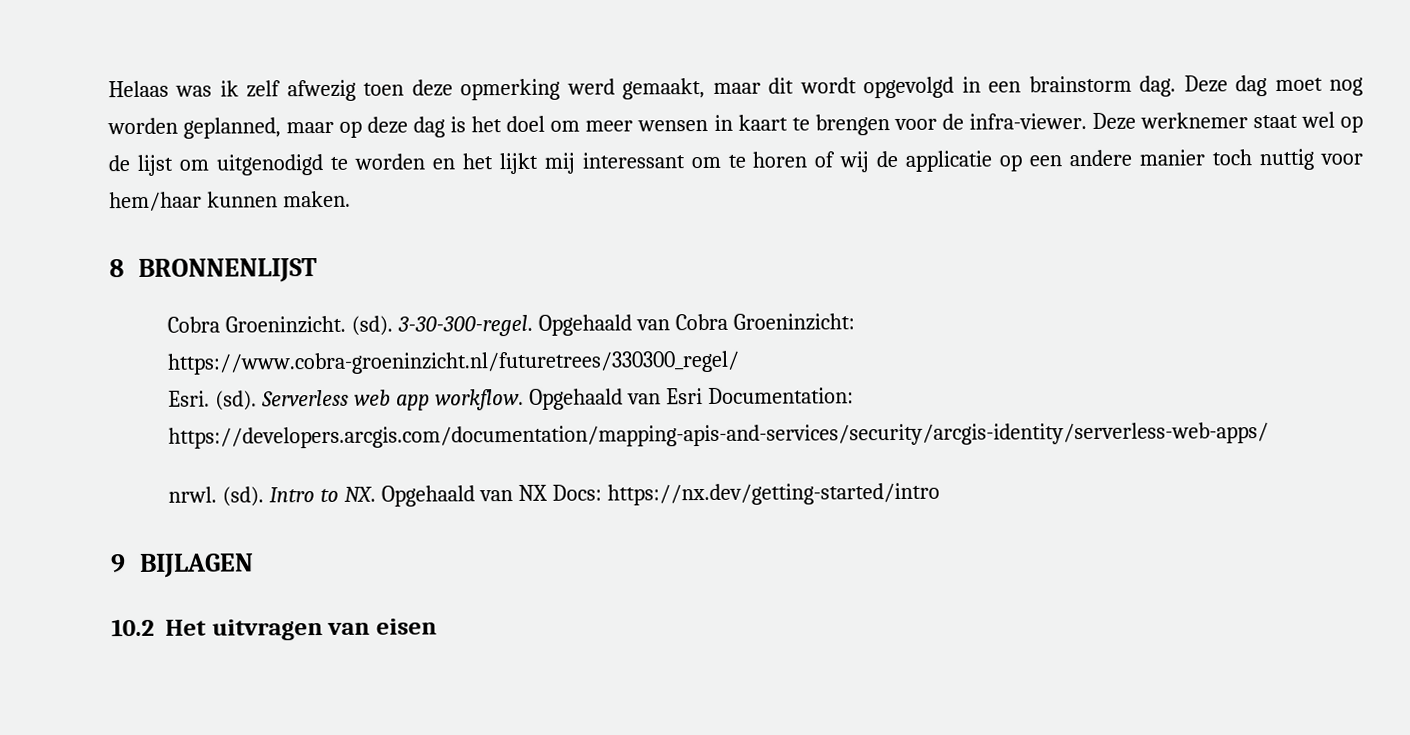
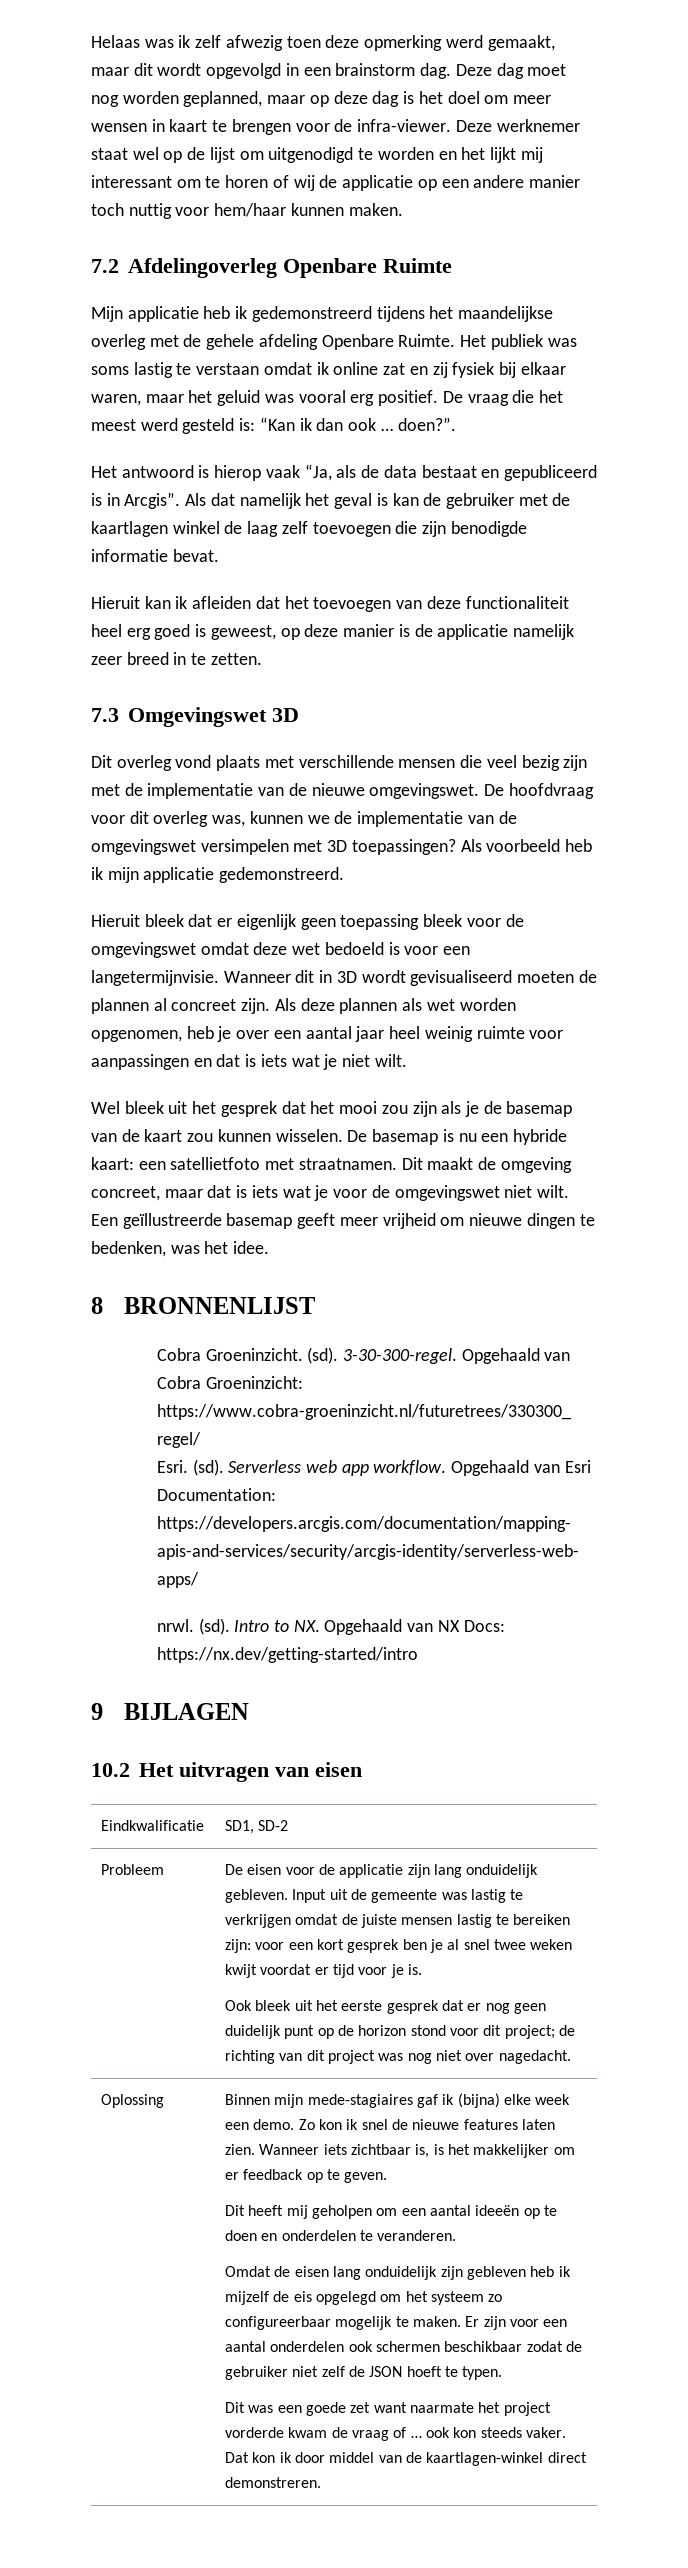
+ 7.2 Afdelingoverleg Openbare Ruimte
+ Mijn applicatie heb ik gedemonstreerd tijdens het maandelijkse overleg met de gehele afdeling Openbare Ruimte. Het publiek was soms lastig te verstaan omdat ik online zat en zij fysiek bij elkaar waren, maar het geluid was vooral erg positief. De vraag die het meest werd gesteld is: “Kan ik dan ook … doen?”.
+ Het antwoord is hierop vaak “Ja, als de data bestaat en gepubliceerd is in Arcgis”. Als dat namelijk het geval is kan de gebruiker met de kaartlagen winkel de laag zelf toevoegen die zijn benodigde informatie bevat.
+ Hieruit kan ik afleiden dat het toevoegen van deze functionaliteit heel erg goed is geweest, op deze manier is de applicatie namelijk zeer breed in te zetten.
+ 7.3 Omgevingswet 3D
+ Dit overleg vond plaats met verschillende mensen die veel bezig zijn met de implementatie van de nieuwe omgevingswet. De hoofdvraag voor dit overleg was, kunnen we de implementatie van de omgevingswet versimpelen met 3D toepassingen? Als voorbeeld heb ik mijn applicatie gedemonstreerd.
+ Hieruit bleek dat er eigenlijk geen toepassing bleek voor de omgevingswet omdat deze wet bedoeld is voor een langetermijnvisie. Wanneer dit in 3D wordt gevisualiseerd moeten de plannen al concreet zijn. Als deze plannen als wet worden opgenomen, heb je over een aantal jaar heel weinig ruimte voor aanpassingen en dat is iets wat je niet wilt.
+ Wel bleek uit het gesprek dat het mooi zou zijn als je de basemap van de kaart zou kunnen wisselen. De basemap is nu een hybride kaart: een satellietfoto met straatnamen. Dit maakt de omgeving concreet, maar dat is iets wat je voor de omgevingswet niet wilt. Een geïllustreerde basemap geeft meer vrijheid om nieuwe dingen te bedenken, was het idee.
+ Eindkwalificatie | SD1, SD-2
+ Probleem | De eisen voor de applicatie zijn lang onduidelijk gebleven. Input uit de gemeente was lastig te verkrijgen omdat de juiste mensen lastig te bereiken zijn: voor een kort gesprek ben je al snel twee weken kwijt voordat er tijd voor je is.
+ Ook bleek uit het eerste gesprek dat er nog geen duidelijk punt op de horizon stond voor dit project; de richting van dit project was nog niet over nagedacht.
+ Oplossing | Binnen mijn mede-stagiaires gaf ik (bijna) elke week een demo. Zo kon ik snel de nieuwe features laten zien. Wanneer iets zichtbaar is, is het makkelijker om er feedback op te geven.
+ Dit heeft mij geholpen om een aantal ideeën op te doen en onderdelen te veranderen.
+ Omdat de eisen lang onduidelijk zijn gebleven heb ik mijzelf de eis opgelegd om het systeem zo configureerbaar mogelijk te maken. Er zijn voor een aantal onderdelen ook schermen beschikbaar zodat de gebruiker niet zelf de JSON hoeft te typen.
+ Dit was een goede zet want naarmate het project vorderde kwam de vraag of … ook kon steeds vaker. Dat kon ik door middel van de kaartlagen-winkel direct demonstreren.

